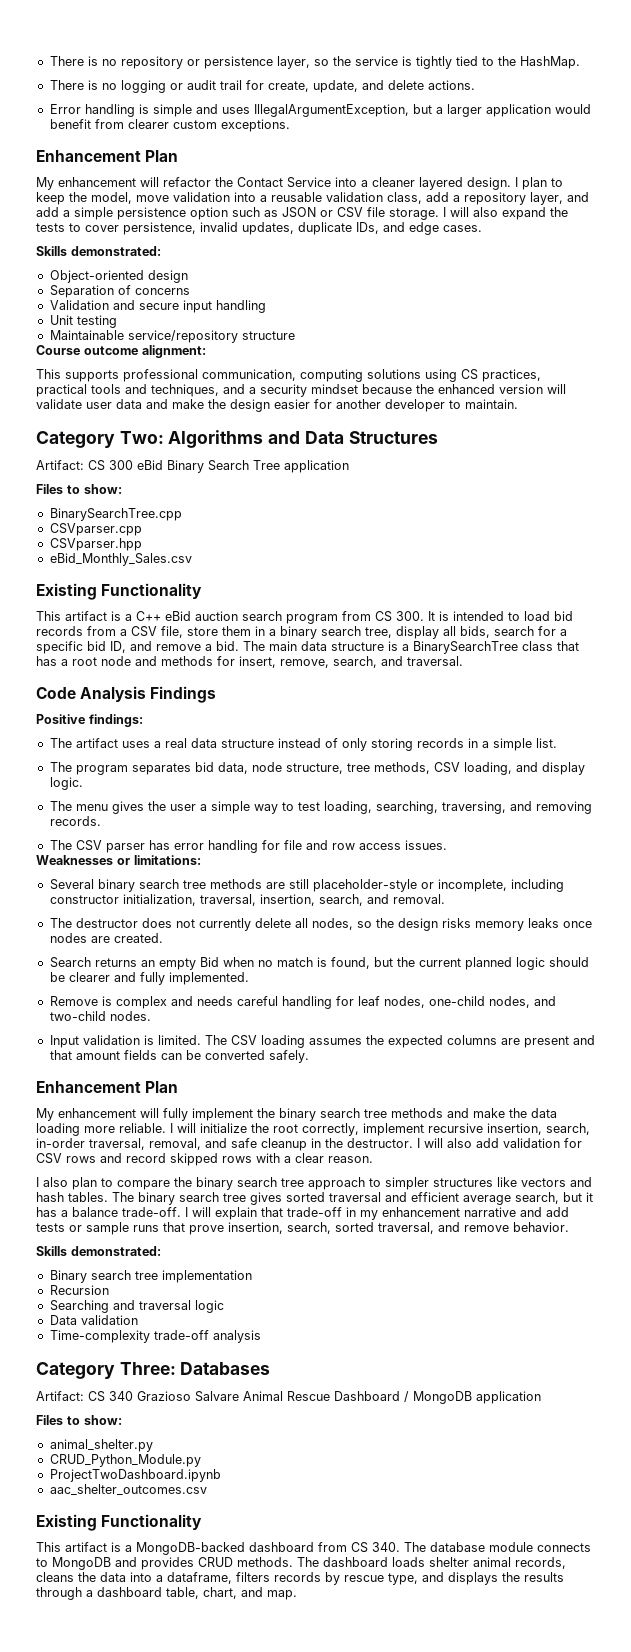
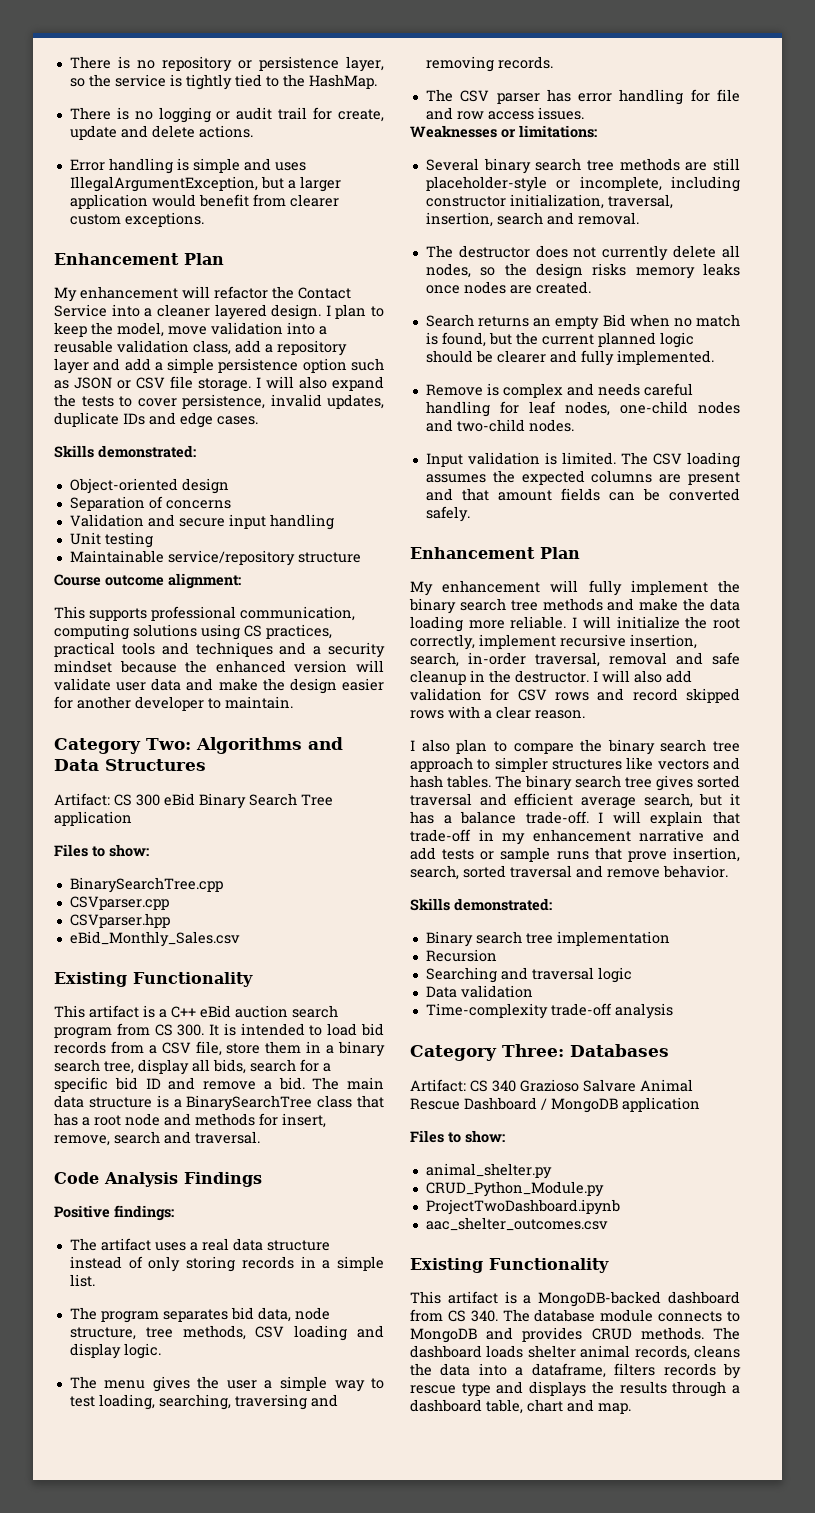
- There is no logging or audit trail for create, update, and delete actions.
+ There is no logging or audit trail for create, update and delete actions.
- I plan to keep the model, move validation into a reusable validation class, add a repository layer, and add a simple persistence option such as JSON or CSV file storage.
+ I plan to keep the model, move validation into a reusable validation class, add a repository layer and add a simple persistence option such as JSON or CSV file storage.
- I will also expand the tests to cover persistence, invalid updates, duplicate IDs, and edge cases.
+ I will also expand the tests to cover persistence, invalid updates, duplicate IDs and edge cases.
- This supports professional communication, computing solutions using CS practices, practical tools and techniques, and a security mindset because the enhanced version will validate user data and make the design easier for another developer to maintain.
+ This supports professional communication, computing solutions using CS practices, practical tools and techniques and a security mindset because the enhanced version will validate user data and make the design easier for another developer to maintain.
- This artifact is a C++ eBid auction search program from CS 300. It is intended to load bid records from a CSV file, store them in a binary search tree, display all bids, search for a specific bid ID, and remove a bid.
+ This artifact is a C++ eBid auction search program from CS 300. It is intended to load bid records from a CSV file, store them in a binary search tree, display all bids, search for a specific bid ID and remove a bid.
- The main data structure is a BinarySearchTree class that has a root node and methods for insert, remove, search, and traversal.
+ The main data structure is a BinarySearchTree class that has a root node and methods for insert, remove, search and traversal.
- The program separates bid data, node structure, tree methods, CSV loading, and display logic.
+ The program separates bid data, node structure, tree methods, CSV loading and display logic.
- The menu gives the user a simple way to test loading, searching, traversing, and removing records.
+ The menu gives the user a simple way to test loading, searching, traversing and removing records.
- Several binary search tree methods are still placeholder-style or incomplete, including constructor initialization, traversal, insertion, search, and removal.
+ Several binary search tree methods are still placeholder-style or incomplete, including constructor initialization, traversal, insertion, search and removal.
- Remove is complex and needs careful handling for leaf nodes, one-child nodes, and two-child nodes.
+ Remove is complex and needs careful handling for leaf nodes, one-child nodes and two-child nodes.
- I will initialize the root correctly, implement recursive insertion, search, in-order traversal, removal, and safe cleanup in the destructor.
+ I will initialize the root correctly, implement recursive insertion, search, in-order traversal, removal and safe cleanup in the destructor.
- I will explain that trade-off in my enhancement narrative and add tests or sample runs that prove insertion, search, sorted traversal, and remove behavior.
+ I will explain that trade-off in my enhancement narrative and add tests or sample runs that prove insertion, search, sorted traversal and remove behavior.
- The dashboard loads shelter animal records, cleans the data into a dataframe, filters records by rescue type, and displays the results through a dashboard table, chart, and map.
+ The dashboard loads shelter animal records, cleans the data into a dataframe, filters records by rescue type and displays the results through a dashboard table, chart and map.

